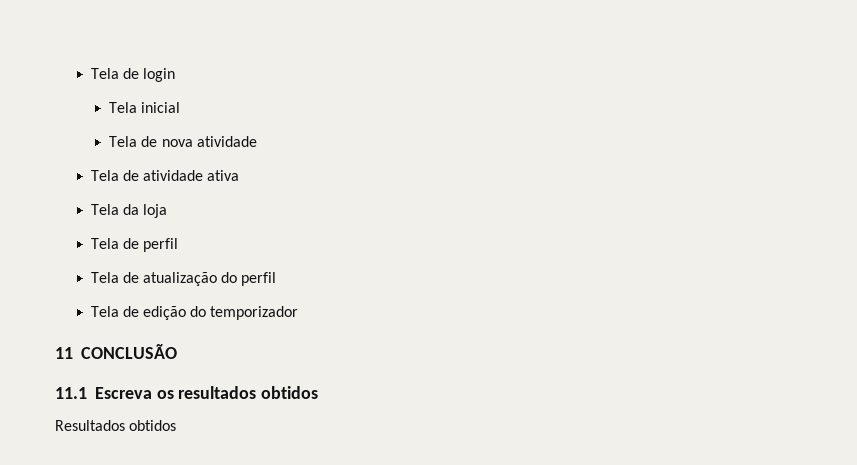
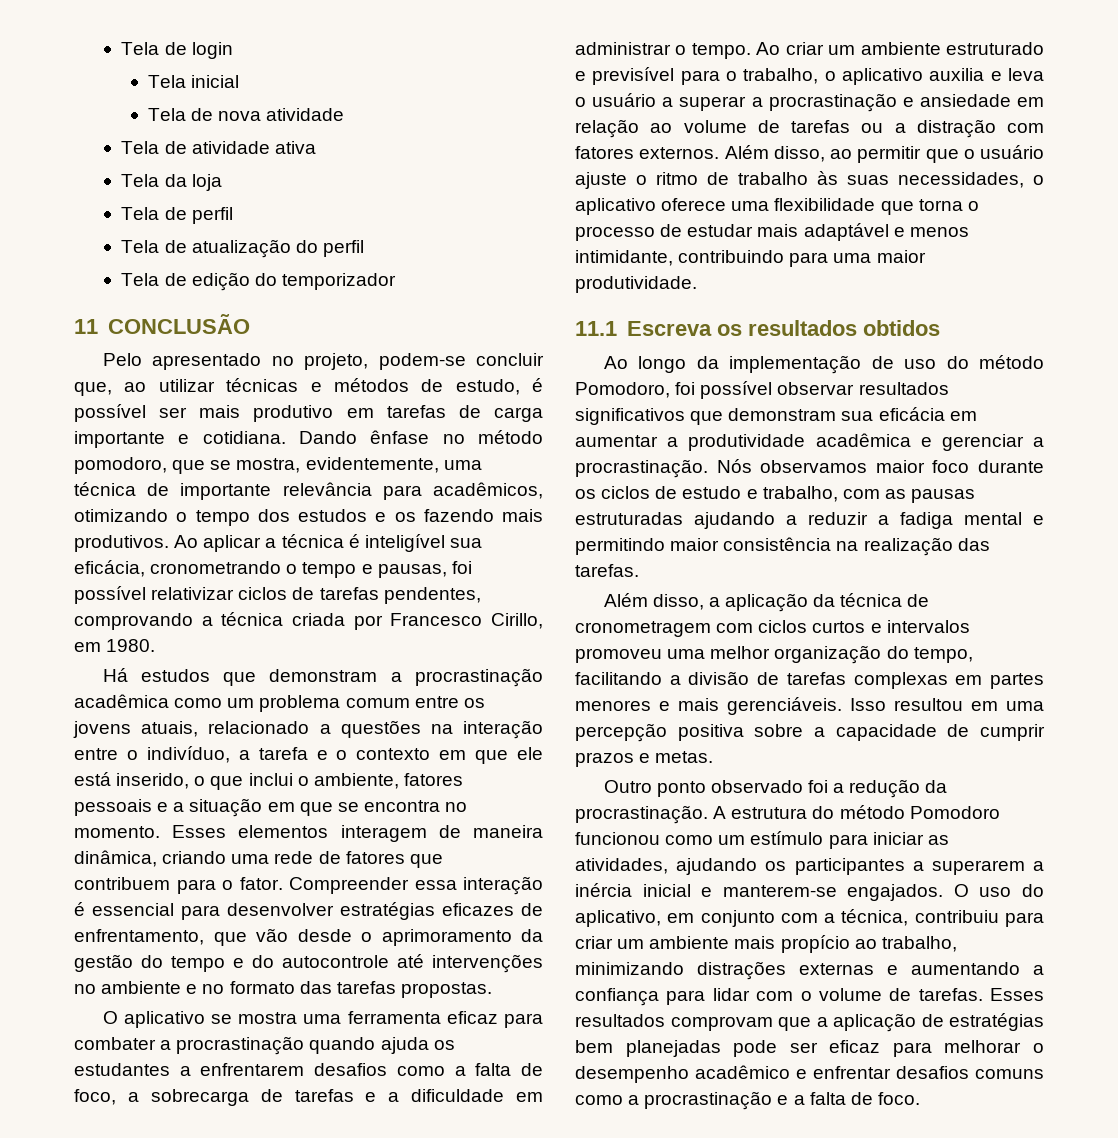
+ Pelo apresentado no projeto, podem-se concluir que, ao utilizar técnicas e métodos de estudo, é possível ser mais produtivo em tarefas de carga importante e cotidiana. Dando ênfase no método pomodoro, que se mostra, evidentemente, uma técnica de importante relevância para acadêmicos, otimizando o tempo dos estudos e os fazendo mais produtivos. Ao aplicar a técnica é inteligível sua eficácia, cronometrando o tempo e pausas, foi possível relativizar ciclos de tarefas pendentes, comprovando a técnica criada por Francesco Cirillo, em 1980.
+ Há estudos que demonstram a procrastinação acadêmica como um problema comum entre os jovens atuais, relacionado a questões na interação entre o indivíduo, a tarefa e o contexto em que ele está inserido, o que inclui o ambiente, fatores pessoais e a situação em que se encontra no momento. Esses elementos interagem de maneira dinâmica, criando uma rede de fatores que contribuem para o fator. Compreender essa interação é essencial para desenvolver estratégias eficazes de enfrentamento, que vão desde o aprimoramento da gestão do tempo e do autocontrole até intervenções no ambiente e no formato das tarefas propostas.
+ O aplicativo se mostra uma ferramenta eficaz para combater a procrastinação quando ajuda os estudantes a enfrentarem desafios como a falta de foco, a sobrecarga de tarefas e a dificuldade em administrar o tempo. Ao criar um ambiente estruturado e previsível para o trabalho, o aplicativo auxilia e leva o usuário a superar a procrastinação e ansiedade em relação ao volume de tarefas ou a distração com fatores externos. Além disso, ao permitir que o usuário ajuste o ritmo de trabalho às suas necessidades, o aplicativo oferece uma flexibilidade que torna o processo de estudar mais adaptável e menos intimidante, contribuindo para uma maior produtividade.
- Resultados obtidos
+ Ao longo da implementação de uso do método Pomodoro, foi possível observar resultados significativos que demonstram sua eficácia em aumentar a produtividade acadêmica e gerenciar a procrastinação. Nós observamos maior foco durante os ciclos de estudo e trabalho, com as pausas estruturadas ajudando a reduzir a fadiga mental e permitindo maior consistência na realização das tarefas.
+ Além disso, a aplicação da técnica de cronometragem com ciclos curtos e intervalos promoveu uma melhor organização do tempo, facilitando a divisão de tarefas complexas em partes menores e mais gerenciáveis. Isso resultou em uma percepção positiva sobre a capacidade de cumprir prazos e metas.
+ Outro ponto observado foi a redução da procrastinação. A estrutura do método Pomodoro funcionou como um estímulo para iniciar as atividades, ajudando os participantes a superarem a inércia inicial e manterem-se engajados. O uso do aplicativo, em conjunto com a técnica, contribuiu para criar um ambiente mais propício ao trabalho, minimizando distrações externas e aumentando a confiança para lidar com o volume de tarefas. Esses resultados comprovam que a aplicação de estratégias bem planejadas pode ser eficaz para melhorar o desempenho acadêmico e enfrentar desafios comuns como a procrastinação e a falta de foco.

